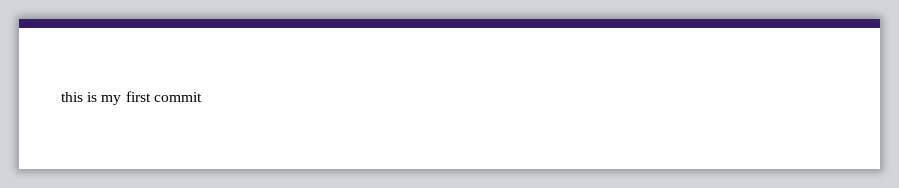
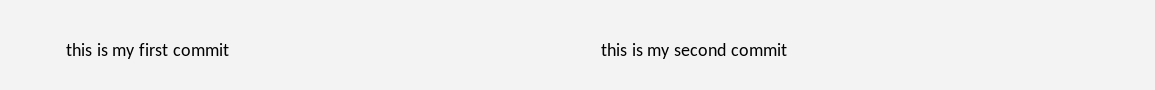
+ this is my second commit

